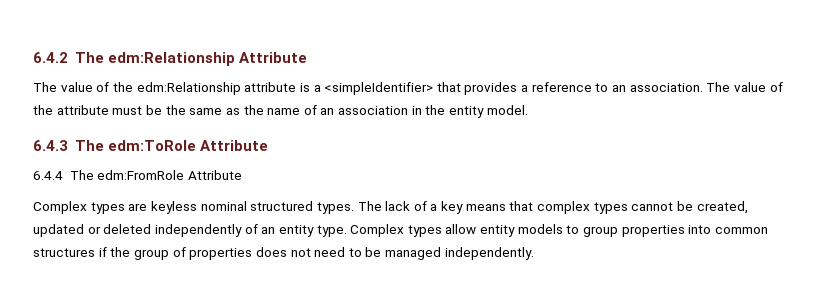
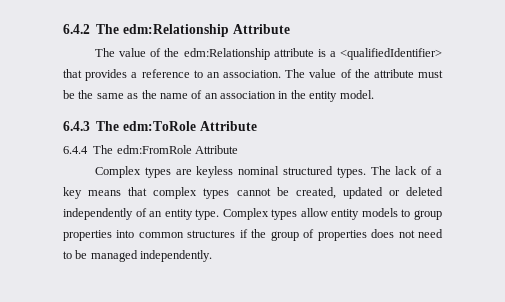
- The value of the edm:Relationship attribute is a <simpleIdentifier> that provides a reference to an association.
+ The value of the edm:Relationship attribute is a <qualifiedIdentifier> that provides a reference to an association.

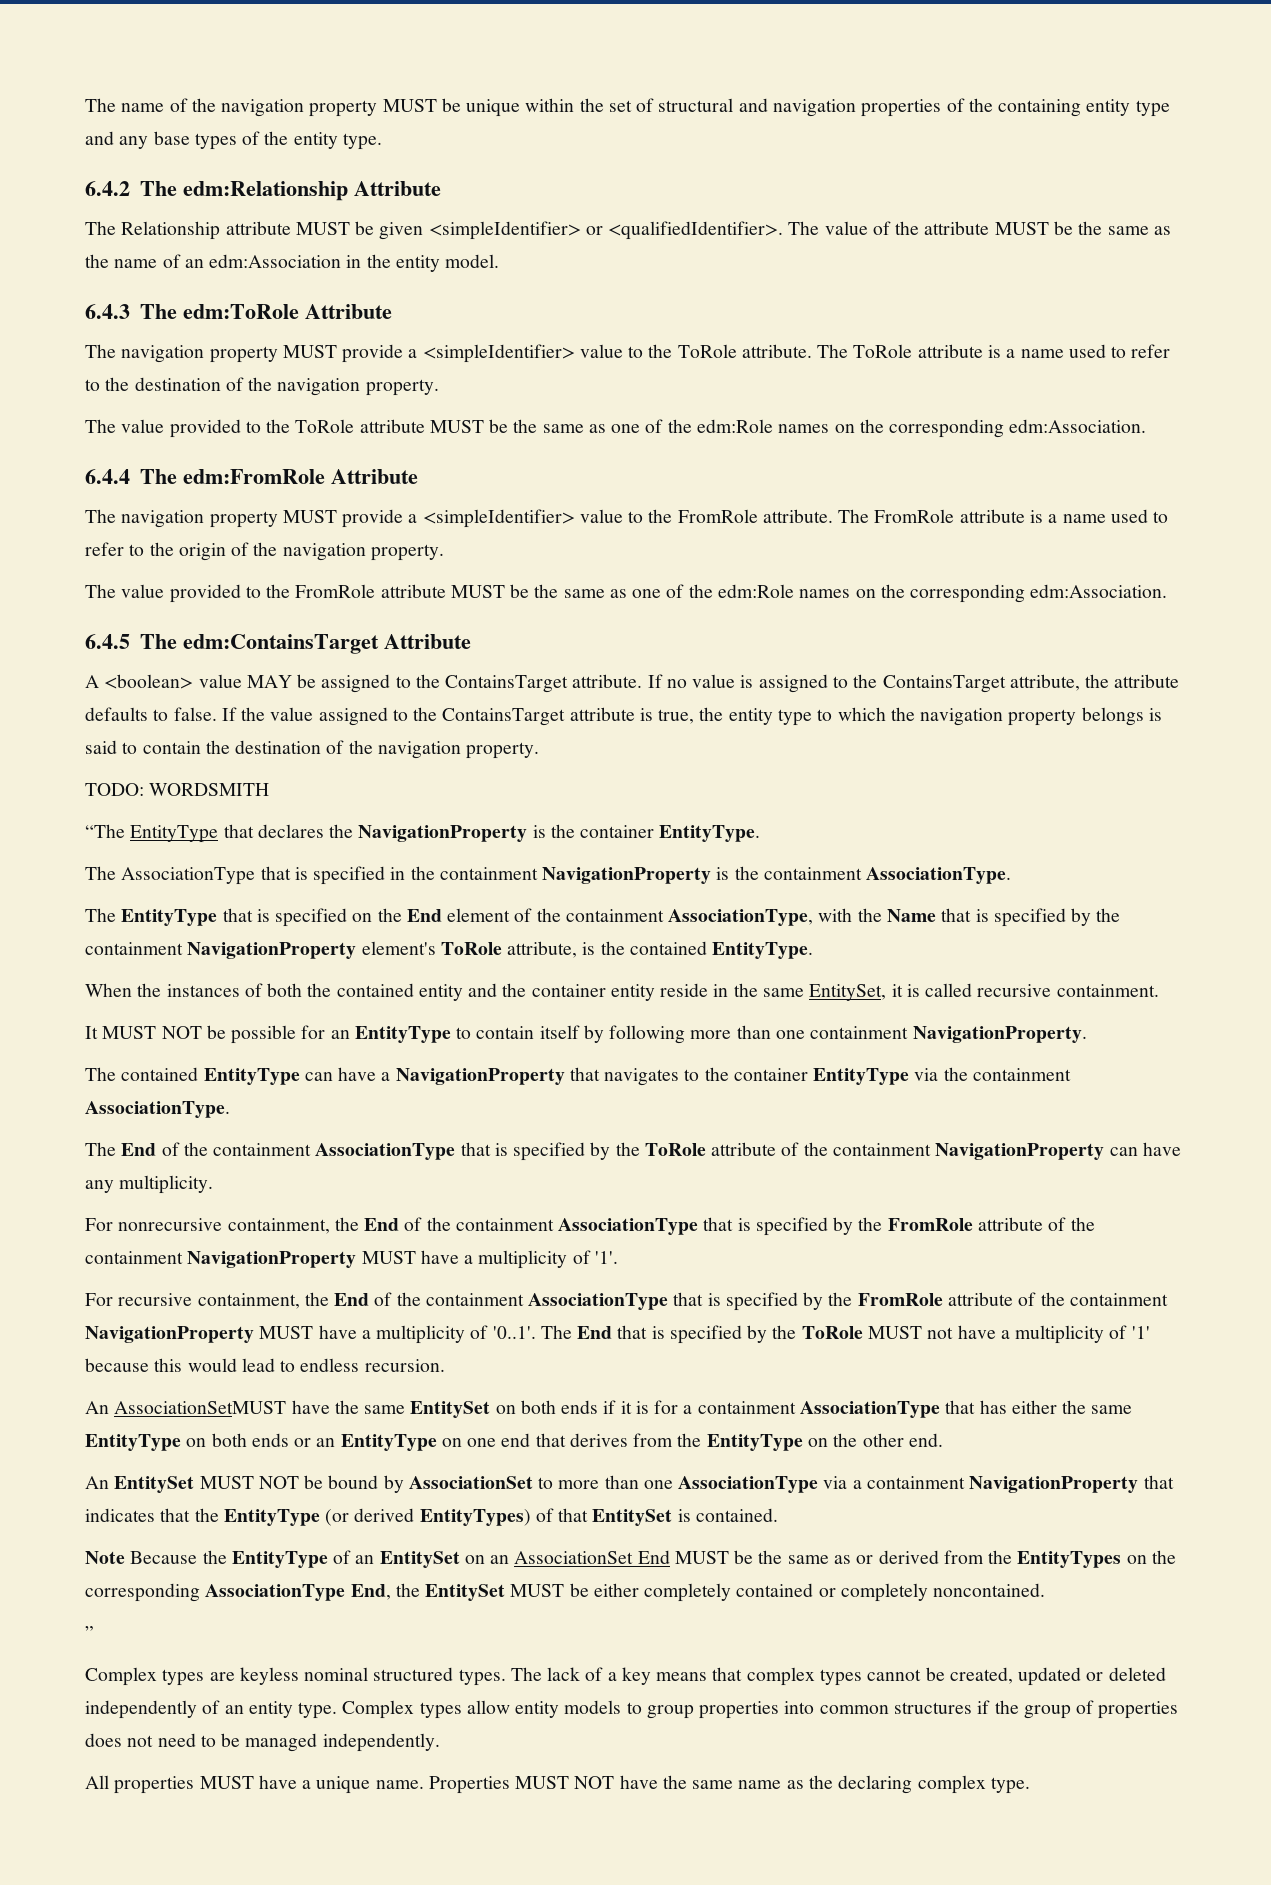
+ The name of the navigation property MUST be unique within the set of structural and navigation properties of the containing entity type and any base types of the entity type.
- The value of the edm:Relationship attribute is a <qualifiedIdentifier> that provides a reference to an association.
+ The Relationship attribute MUST be given <simpleIdentifier> or <qualifiedIdentifier>.
- The value of the attribute must be the same as the name of an association in the entity model.
+ The value of the attribute MUST be the same as the name of an edm:Association in the entity model.
+ The navigation property MUST provide a <simpleIdentifier> value to the ToRole attribute. The ToRole attribute is a name used to refer to the destination of the navigation property.
+ The value provided to the ToRole attribute MUST be the same as one of the edm:Role names on the corresponding edm:Association.
  6.4.4 The edm:FromRole Attribute
+ The navigation property MUST provide a <simpleIdentifier> value to the FromRole attribute. The FromRole attribute is a name used to refer to the origin of the navigation property.
+ The value provided to the FromRole attribute MUST be the same as one of the edm:Role names on the corresponding edm:Association.
+ 6.4.5 The edm:ContainsTarget Attribute
+ A <boolean> value MAY be assigned to the ContainsTarget attribute. If no value is assigned to the ContainsTarget attribute, the attribute defaults to false. If the value assigned to the ContainsTarget attribute is true, the entity type to which the navigation property belongs is said to contain the destination of the navigation property.
+ TODO: WORDSMITH
+ “The EntityType that declares the NavigationProperty is the container EntityType.
+ The AssociationType that is specified in the containment NavigationProperty is the containment AssociationType.
+ The EntityType that is specified on the End element of the containment AssociationType, with the Name that is specified by the containment NavigationProperty element's ToRole attribute, is the contained EntityType.
+ When the instances of both the contained entity and the container entity reside in the same EntitySet, it is called recursive containment.
+ It MUST NOT be possible for an EntityType to contain itself by following more than one containment NavigationProperty.
+ The contained EntityType can have a NavigationProperty that navigates to the container EntityType via the containment AssociationType.
+ The End of the containment AssociationType that is specified by the ToRole attribute of the containment NavigationProperty can have any multiplicity.
+ For nonrecursive containment, the End of the containment AssociationType that is specified by the FromRole attribute of the containment NavigationProperty MUST have a multiplicity of '1'.
+ For recursive containment, the End of the containment AssociationType that is specified by the FromRole attribute of the containment NavigationProperty MUST have a multiplicity of '0..1'. The End that is specified by the ToRole MUST not have a multiplicity of '1' because this would lead to endless recursion.
+ An AssociationSetMUST have the same EntitySet on both ends if it is for a containment AssociationType that has either the same EntityType on both ends or an EntityType on one end that derives from the EntityType on the other end.
+ An EntitySet MUST NOT be bound by AssociationSet to more than one AssociationType via a containment NavigationProperty that indicates that the EntityType (or derived EntityTypes) of that EntitySet is contained.
+ Note Because the EntityType of an EntitySet on an AssociationSet End MUST be the same as or derived from the EntityTypes on the corresponding AssociationType End, the EntitySet MUST be either completely contained or completely noncontained.
+ ”
+ All properties MUST have a unique name. Properties MUST NOT have the same name as the declaring complex type.

